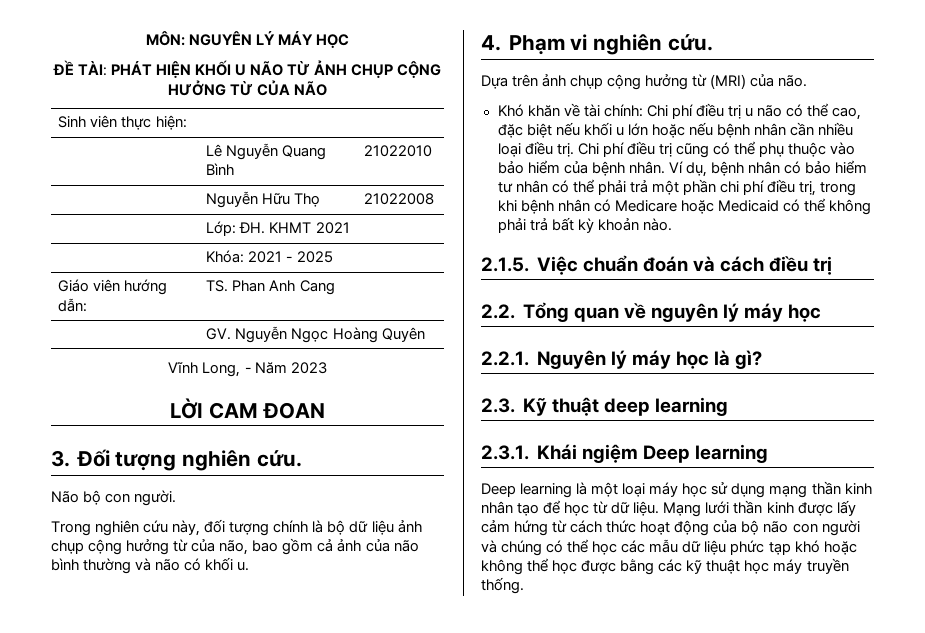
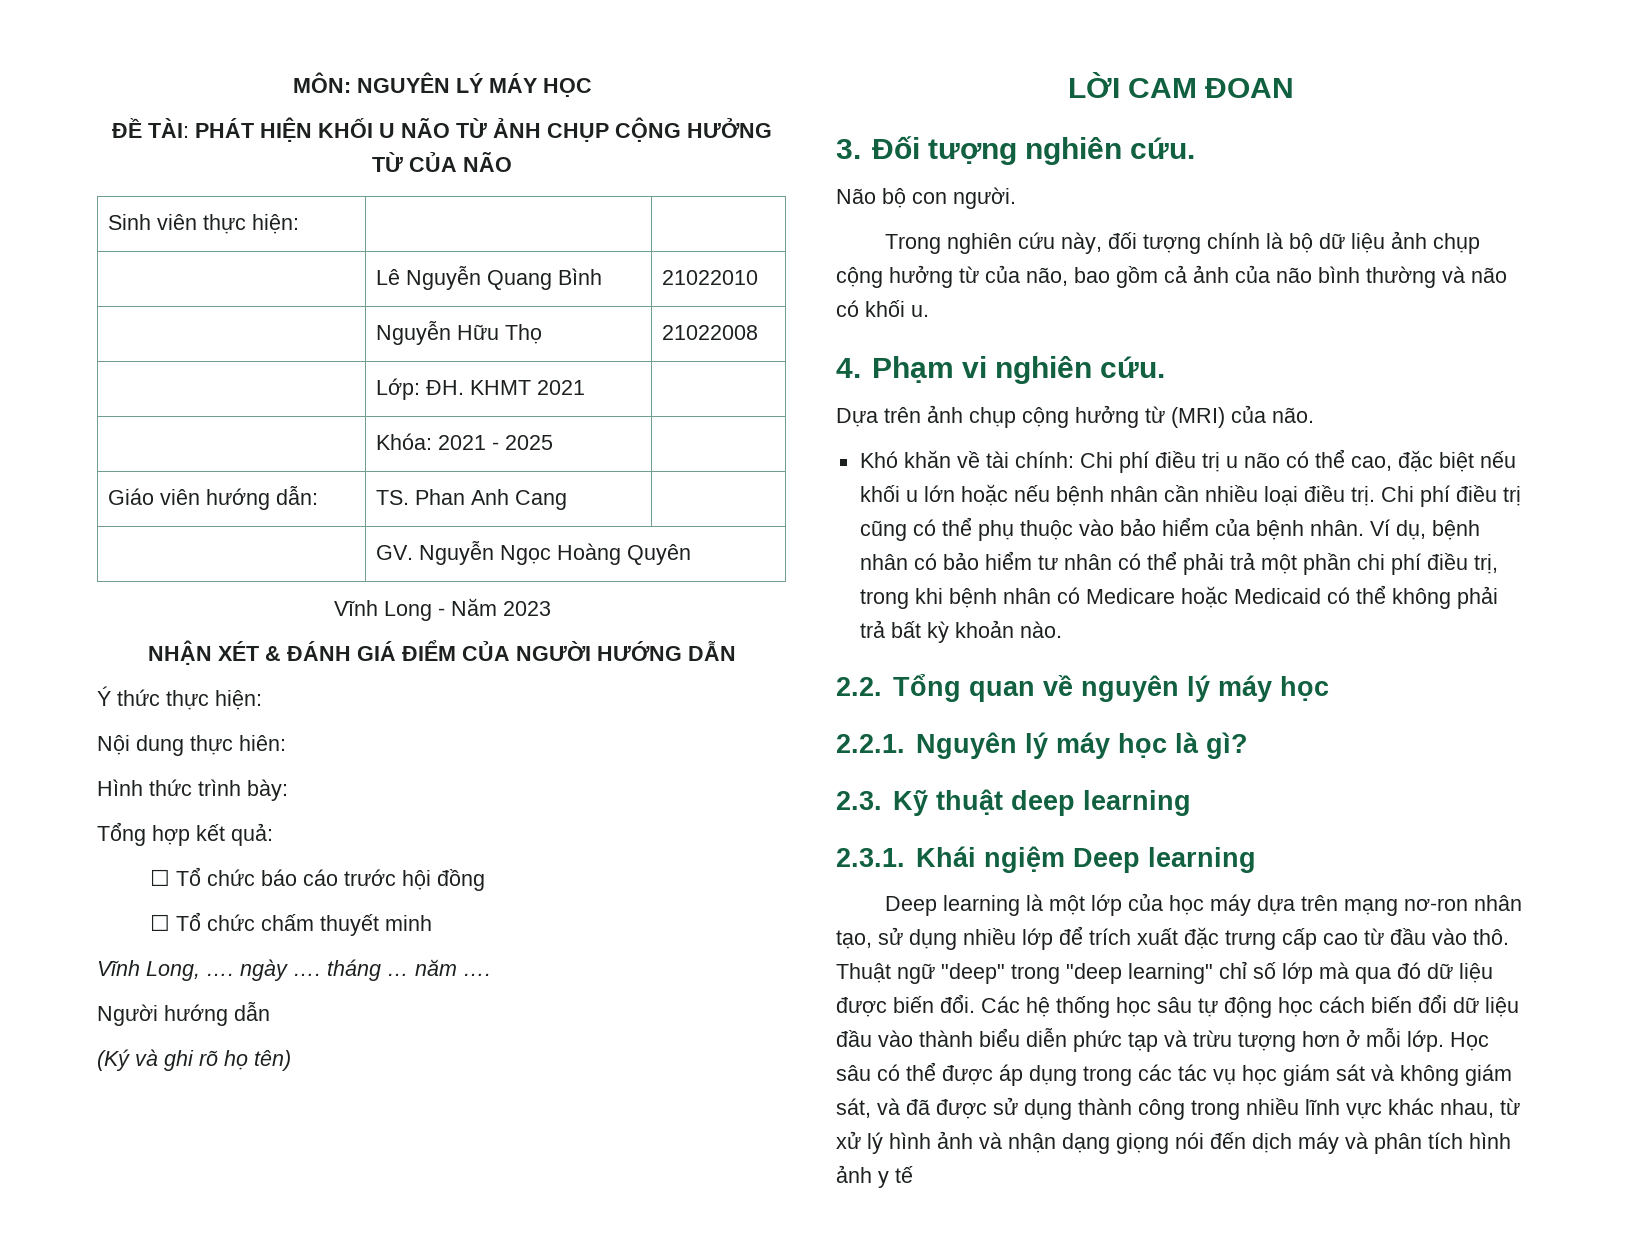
- Vĩnh Long, - Năm 2023
+ Vĩnh Long - Năm 2023
+ NHẬN XÉT & ĐÁNH GIÁ ĐIỂM CỦA NGƯỜI HƯỚNG DẪN
+ Ý thức thực hiện:
+ Nội dung thực hiên:
+ Hình thức trình bày:
+ Tổng hợp kết quả:
+ ☐ Tổ chức báo cáo trước hội đồng
+ ☐ Tổ chức chấm thuyết minh
+ Vĩnh Long, …. ngày …. tháng … năm ….
+ Người hướng dẫn
+ (Ký và ghi rõ họ tên)
- 2.1.5. Việc chuẩn đoán và cách điều trị
- Deep learning là một loại máy học sử dụng mạng thần kinh nhân tạo để học từ dữ liệu. Mạng lưới thần kinh được lấy cảm hứng từ cách thức hoạt động của bộ não con người và chúng có thể học các mẫu dữ liệu phức tạp khó hoặc không thể học được bằng các kỹ thuật học máy truyền thống.
+ Deep learning là một lớp của học máy dựa trên mạng nơ-ron nhân tạo, sử dụng nhiều lớp để trích xuất đặc trưng cấp cao từ đầu vào thô. Thuật ngữ "deep" trong "deep learning" chỉ số lớp mà qua đó dữ liệu được biến đổi. Các hệ thống học sâu tự động học cách biến đổi dữ liệu đầu vào thành biểu diễn phức tạp và trừu tượng hơn ở mỗi lớp. Học sâu có thể được áp dụng trong các tác vụ học giám sát và không giám sát, và đã được sử dụng thành công trong nhiều lĩnh vực khác nhau, từ xử lý hình ảnh và nhận dạng giọng nói đến dịch máy và phân tích hình ảnh y tế

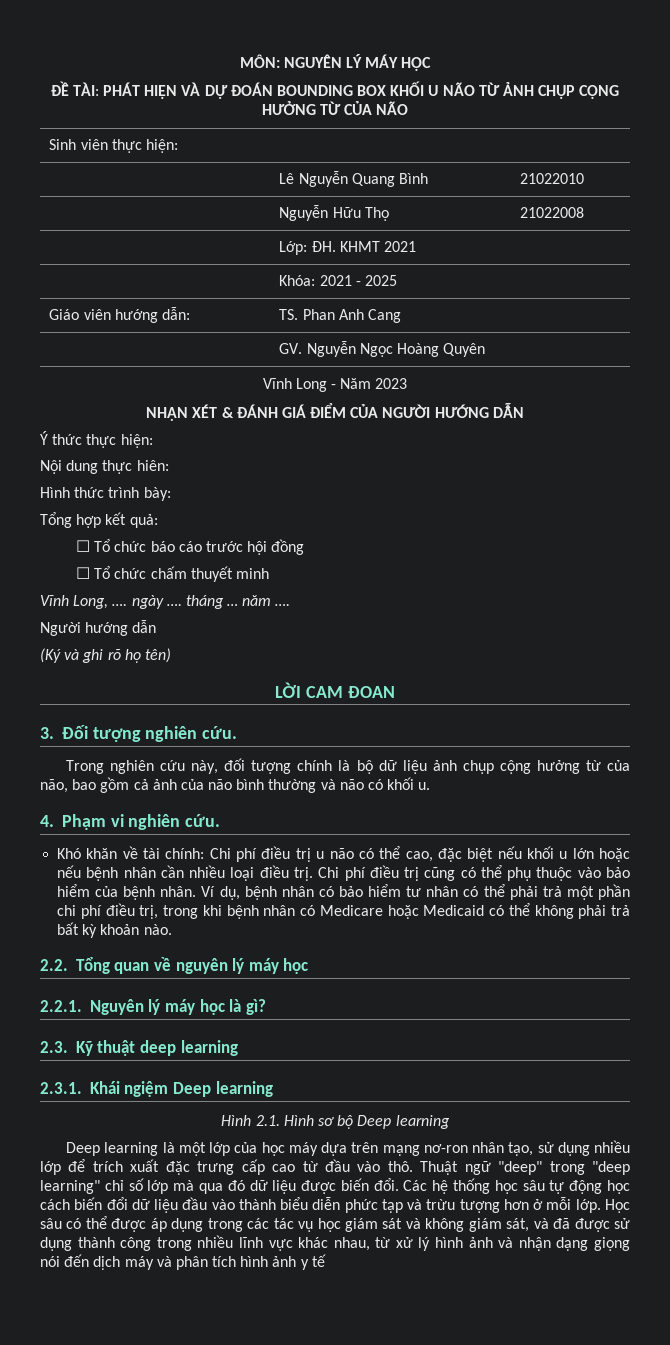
- ĐỀ TÀI: PHÁT HIỆN KHỐI U NÃO TỪ ẢNH CHỤP CỘNG HƯỞNG TỪ CỦA NÃO
+ ĐỀ TÀI: PHÁT HIỆN VÀ DỰ ĐOÁN BOUNDING BOX KHỐI U NÃO TỪ ẢNH CHỤP CỘNG HƯỞNG TỪ CỦA NÃO
- Não bộ con người.
- Dựa trên ảnh chụp cộng hưởng từ (MRI) của não.
+ Hình 2.1. Hình sơ bộ Deep learning

